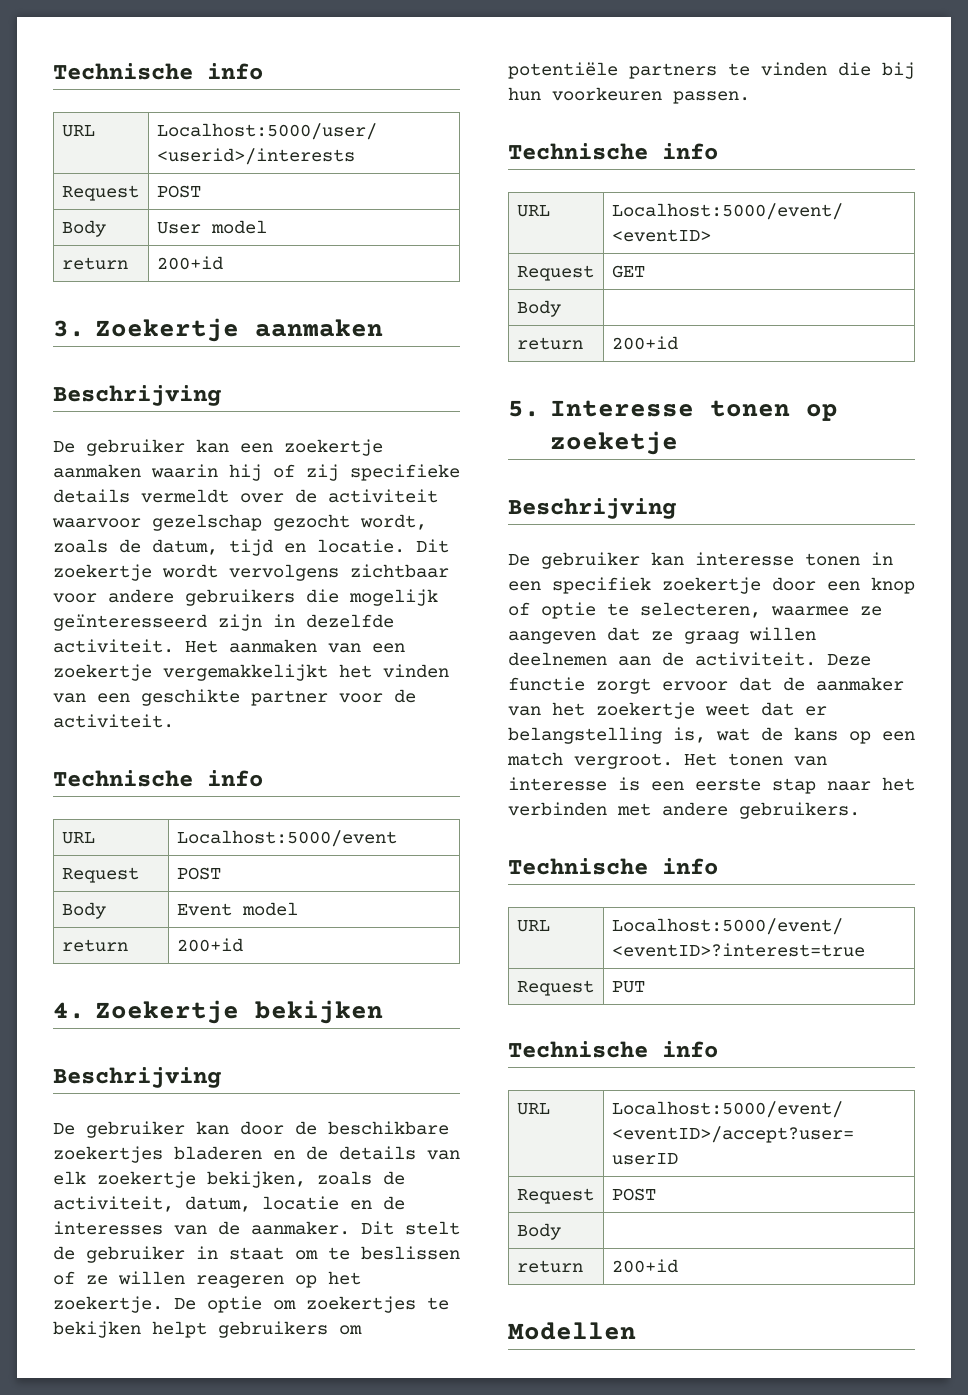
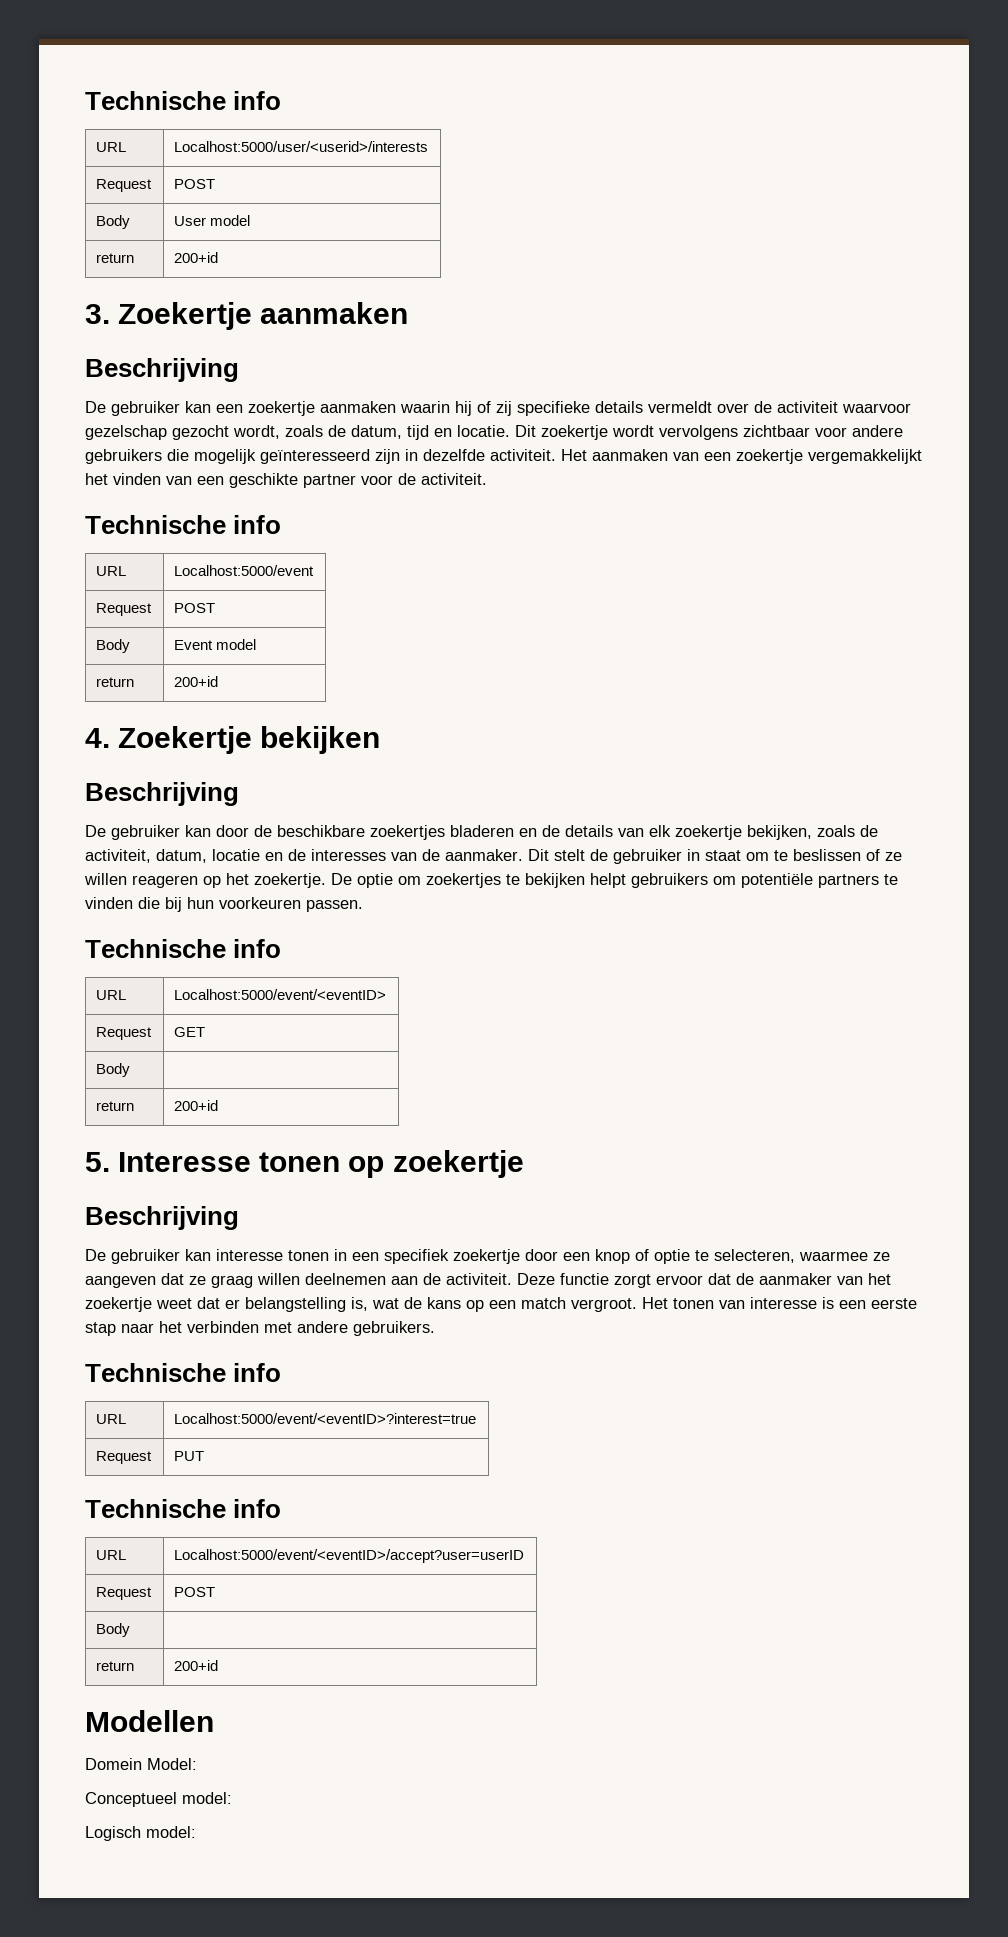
- 5. Interesse tonen op zoeketje
+ 5. Interesse tonen op zoekertje
+ Domein Model:
+ Conceptueel model:
+ Logisch model:

